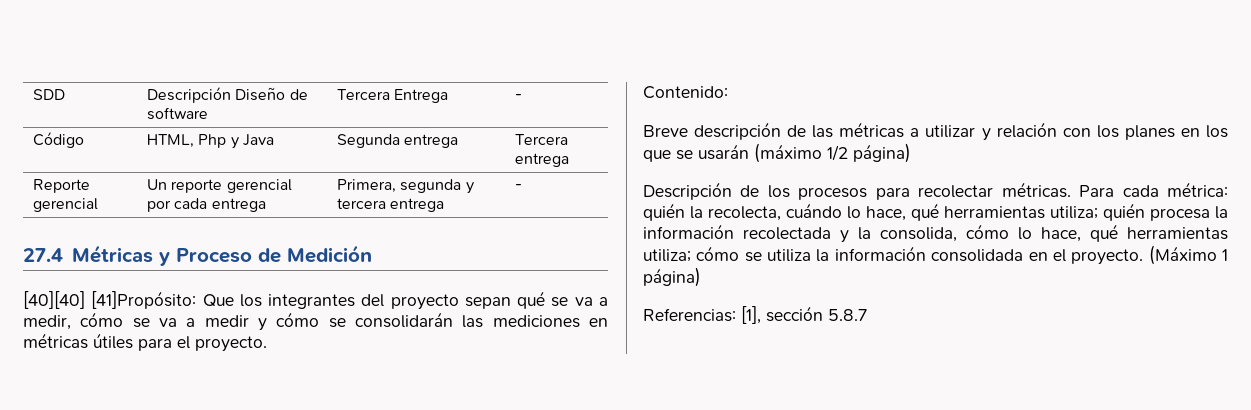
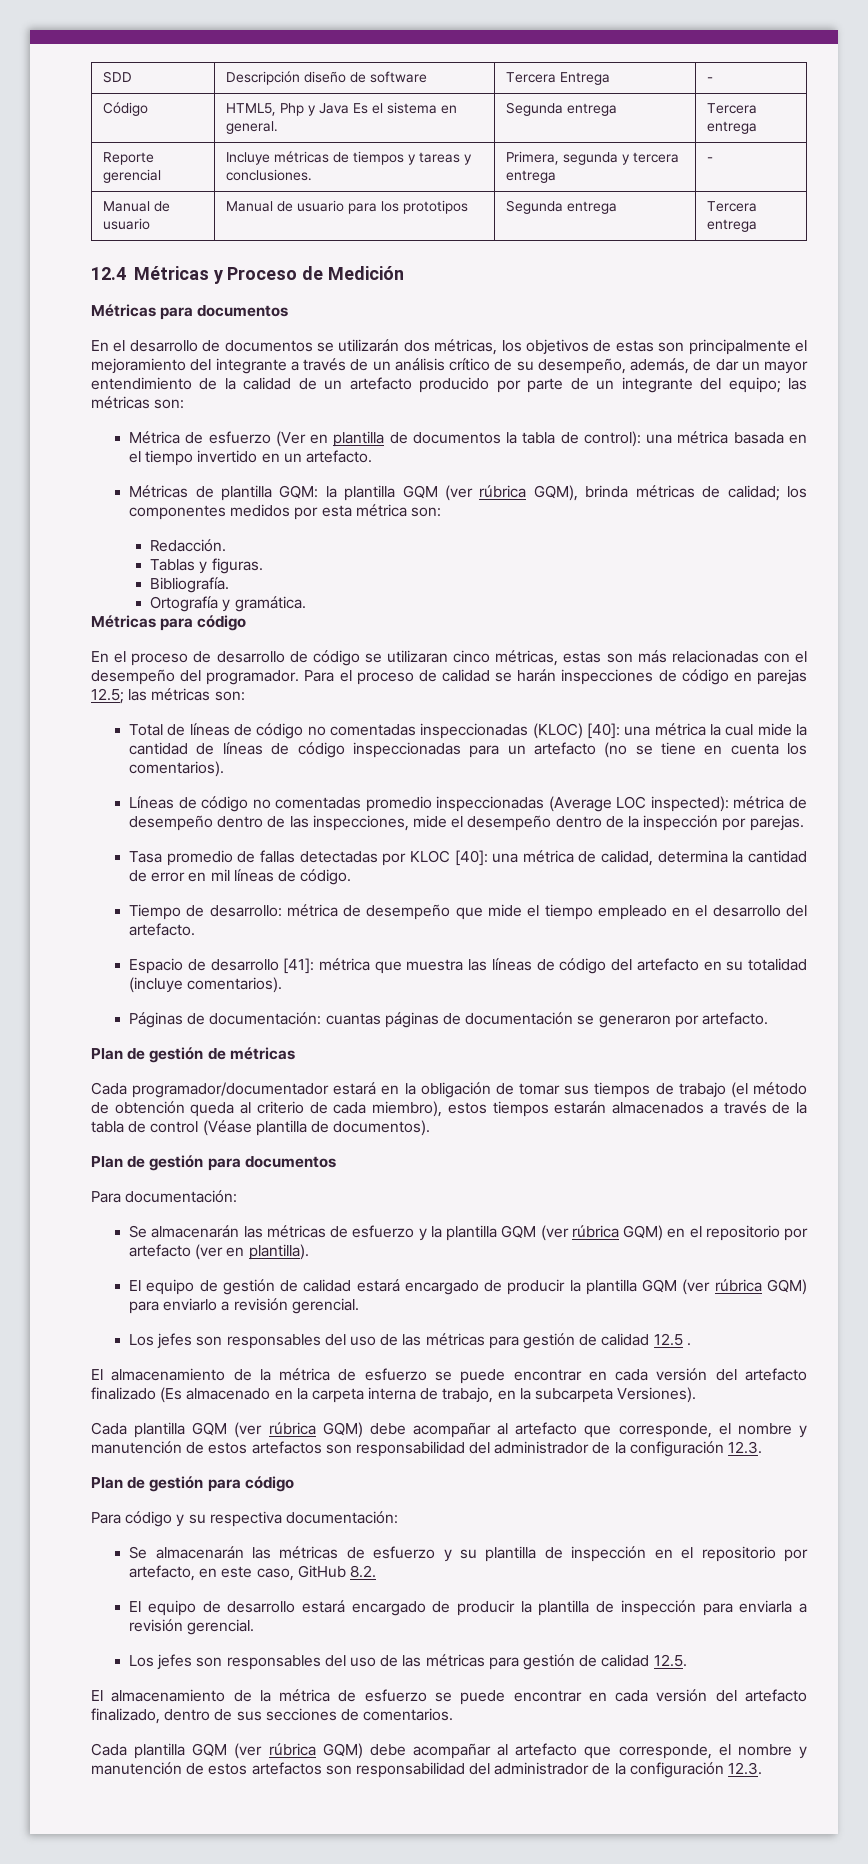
- SDD | Descripción Diseño de software | Tercera Entrega | -
+ SDD | Descripción diseño de software | Tercera Entrega | -
- Código | HTML, Php y Java | Segunda entrega | Tercera entrega
+ Código | HTML5, Php y Java Es el sistema en general. | Segunda entrega | Tercera entrega
- Reporte gerencial | Un reporte gerencial por cada entrega | Primera, segunda y tercera entrega | -
+ Reporte gerencial | Incluye métricas de tiempos y tareas y conclusiones. | Primera, segunda y tercera entrega | -
- 27.4 Métricas y Proceso de Medición
+ Manual de usuario | Manual de usuario para los prototipos | Segunda entrega | Tercera entrega
+ 12.4 Métricas y Proceso de Medición
- [40][40] [41]Propósito: Que los integrantes del proyecto sepan qué se va a medir, cómo se va a medir y cómo se consolidarán las mediciones en métricas útiles para el proyecto.
- Contenido:
- Breve descripción de las métricas a utilizar y relación con los planes en los que se usarán (máximo 1/2 página)
- Descripción de los procesos para recolectar métricas. Para cada métrica: quién la recolecta, cuándo lo hace, qué herramientas utiliza; quién procesa la información recolectada y la consolida, cómo lo hace, qué herramientas utiliza; cómo se utiliza la información consolidada en el proyecto. (Máximo 1 página)
- Referencias: [1], sección 5.8.7
+ Métricas para documentos
+ En el desarrollo de documentos se utilizarán dos métricas, los objetivos de estas son principalmente el mejoramiento del integrante a través de un análisis crítico de su desempeño, además, de dar un mayor entendimiento de la calidad de un artefacto producido por parte de un integrante del equipo; las métricas son:
+ Métrica de esfuerzo (Ver en plantilla de documentos la tabla de control): una métrica basada en el tiempo invertido en un artefacto.
+ Métricas de plantilla GQM: la plantilla GQM (ver rúbrica GQM), brinda métricas de calidad; los componentes medidos por esta métrica son:
+ Redacción.
+ Tablas y figuras.
+ Bibliografía.
+ Ortografía y gramática.
+ Métricas para código
+ En el proceso de desarrollo de código se utilizaran cinco métricas, estas son más relacionadas con el desempeño del programador. Para el proceso de calidad se harán inspecciones de código en parejas 12.5; las métricas son:
+ Total de líneas de código no comentadas inspeccionadas (KLOC) [40]: una métrica la cual mide la cantidad de líneas de código inspeccionadas para un artefacto (no se tiene en cuenta los comentarios).
+ Líneas de código no comentadas promedio inspeccionadas (Average LOC inspected): métrica de desempeño dentro de las inspecciones, mide el desempeño dentro de la inspección por parejas.
+ Tasa promedio de fallas detectadas por KLOC [40]: una métrica de calidad, determina la cantidad de error en mil líneas de código.
+ Tiempo de desarrollo: métrica de desempeño que mide el tiempo empleado en el desarrollo del artefacto.
+ Espacio de desarrollo [41]: métrica que muestra las líneas de código del artefacto en su totalidad (incluye comentarios).
+ Páginas de documentación: cuantas páginas de documentación se generaron por artefacto.
+ Plan de gestión de métricas
+ Cada programador/documentador estará en la obligación de tomar sus tiempos de trabajo (el método de obtención queda al criterio de cada miembro), estos tiempos estarán almacenados a través de la tabla de control (Véase plantilla de documentos).
+ Plan de gestión para documentos
+ Para documentación:
+ Se almacenarán las métricas de esfuerzo y la plantilla GQM (ver rúbrica GQM) en el repositorio por artefacto (ver en plantilla).
+ El equipo de gestión de calidad estará encargado de producir la plantilla GQM (ver rúbrica GQM) para enviarlo a revisión gerencial.
+ Los jefes son responsables del uso de las métricas para gestión de calidad 12.5 .
+ El almacenamiento de la métrica de esfuerzo se puede encontrar en cada versión del artefacto finalizado (Es almacenado en la carpeta interna de trabajo, en la subcarpeta Versiones).
+ Cada plantilla GQM (ver rúbrica GQM) debe acompañar al artefacto que corresponde, el nombre y manutención de estos artefactos son responsabilidad del administrador de la configuración 12.3.
+ Plan de gestión para código
+ Para código y su respectiva documentación:
+ Se almacenarán las métricas de esfuerzo y su plantilla de inspección en el repositorio por artefacto, en este caso, GitHub 8.2.
+ El equipo de desarrollo estará encargado de producir la plantilla de inspección para enviarla a revisión gerencial.
+ Los jefes son responsables del uso de las métricas para gestión de calidad 12.5.
+ El almacenamiento de la métrica de esfuerzo se puede encontrar en cada versión del artefacto finalizado, dentro de sus secciones de comentarios.
+ Cada plantilla GQM (ver rúbrica GQM) debe acompañar al artefacto que corresponde, el nombre y manutención de estos artefactos son responsabilidad del administrador de la configuración 12.3.

